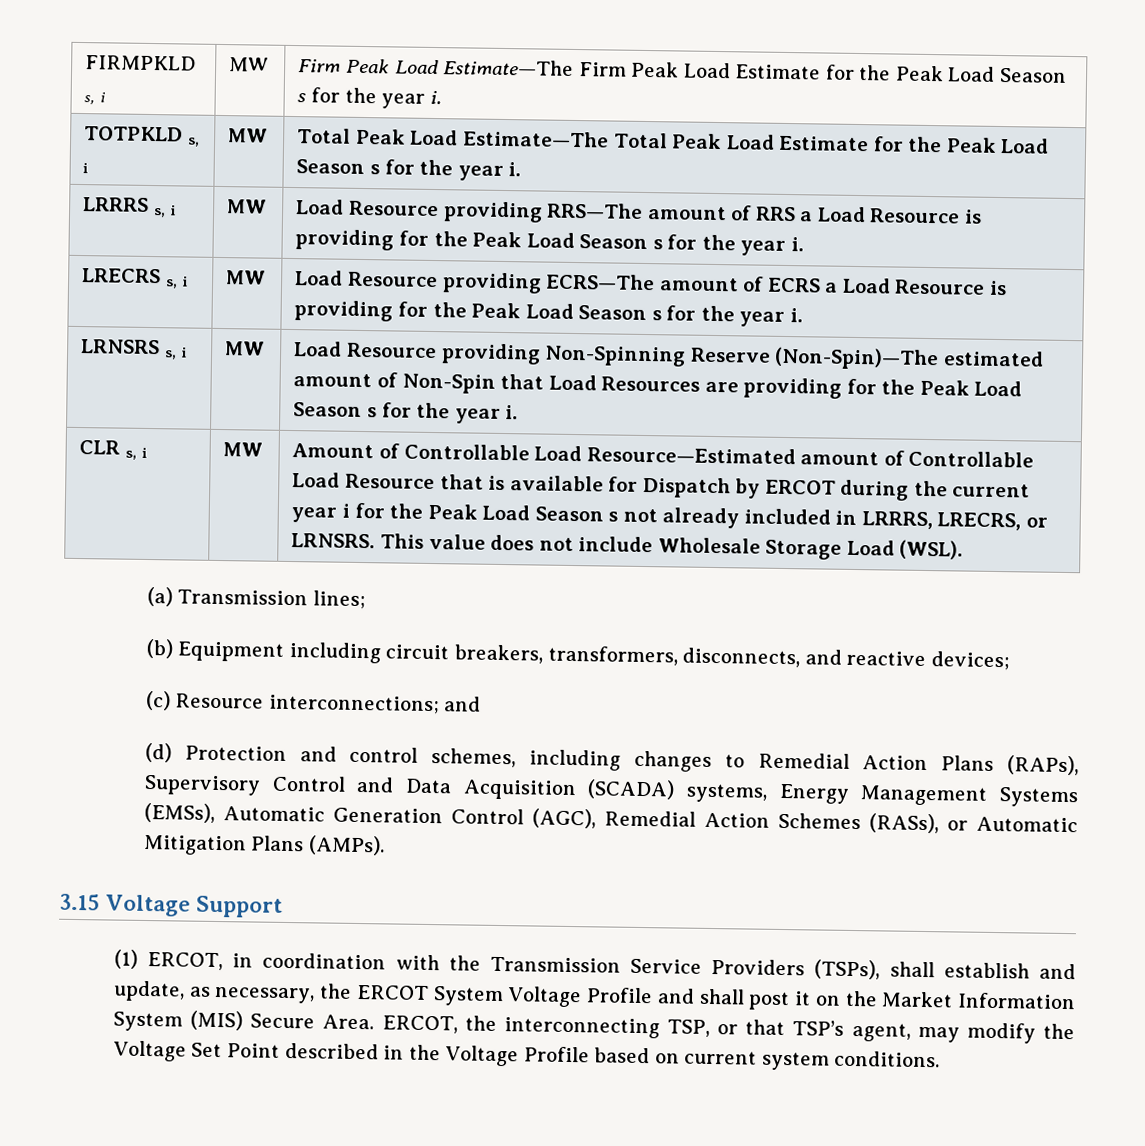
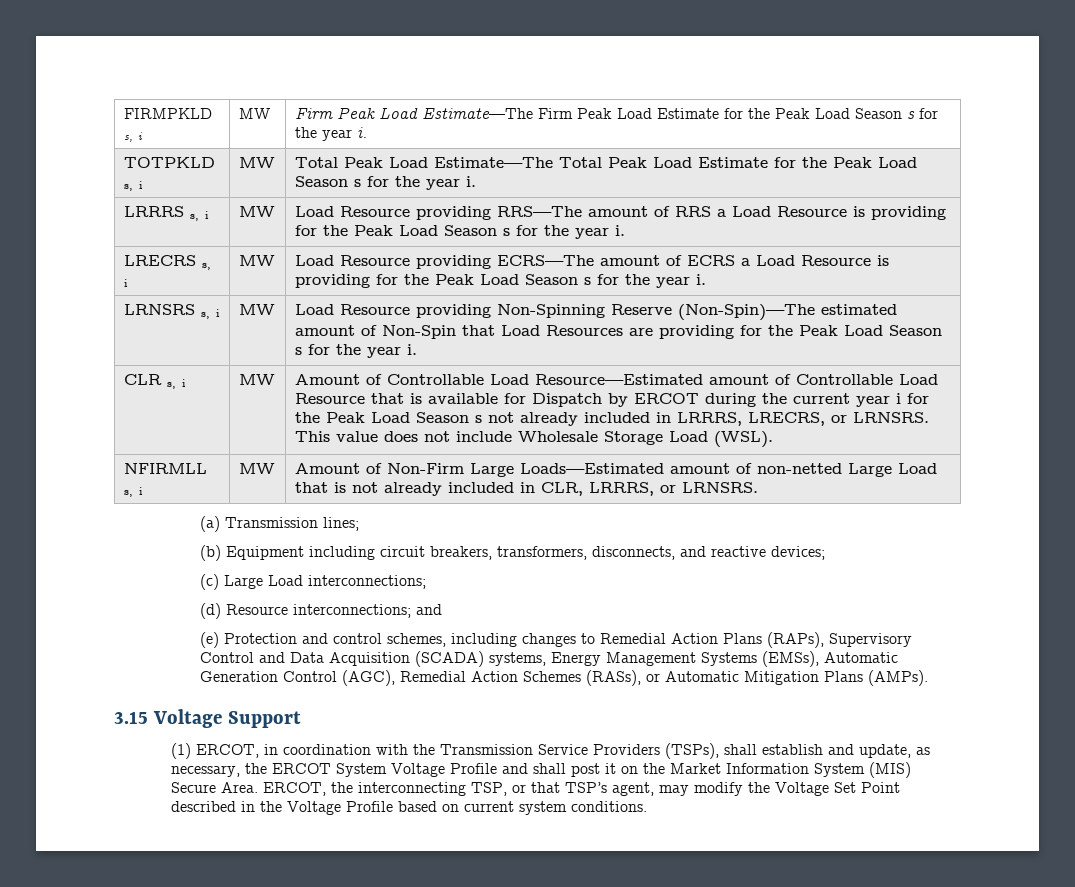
+ NFIRMLL s, i | MW | Amount of Non-Firm Large Loads—Estimated amount of non-netted Large Load that is not already included in CLR, LRRRS, or LRNSRS.
- (c) Resource interconnections; and
+ (c) Large Load interconnections;
+ (d) Resource interconnections; and
- (d) Protection and control schemes, including changes to Remedial Action Plans (RAPs), Supervisory Control and Data Acquisition (SCADA) systems, Energy Management Systems (EMSs), Automatic Generation Control (AGC), Remedial Action Schemes (RASs), or Automatic Mitigation Plans (AMPs).
+ (e) Protection and control schemes, including changes to Remedial Action Plans (RAPs), Supervisory Control and Data Acquisition (SCADA) systems, Energy Management Systems (EMSs), Automatic Generation Control (AGC), Remedial Action Schemes (RASs), or Automatic Mitigation Plans (AMPs).

